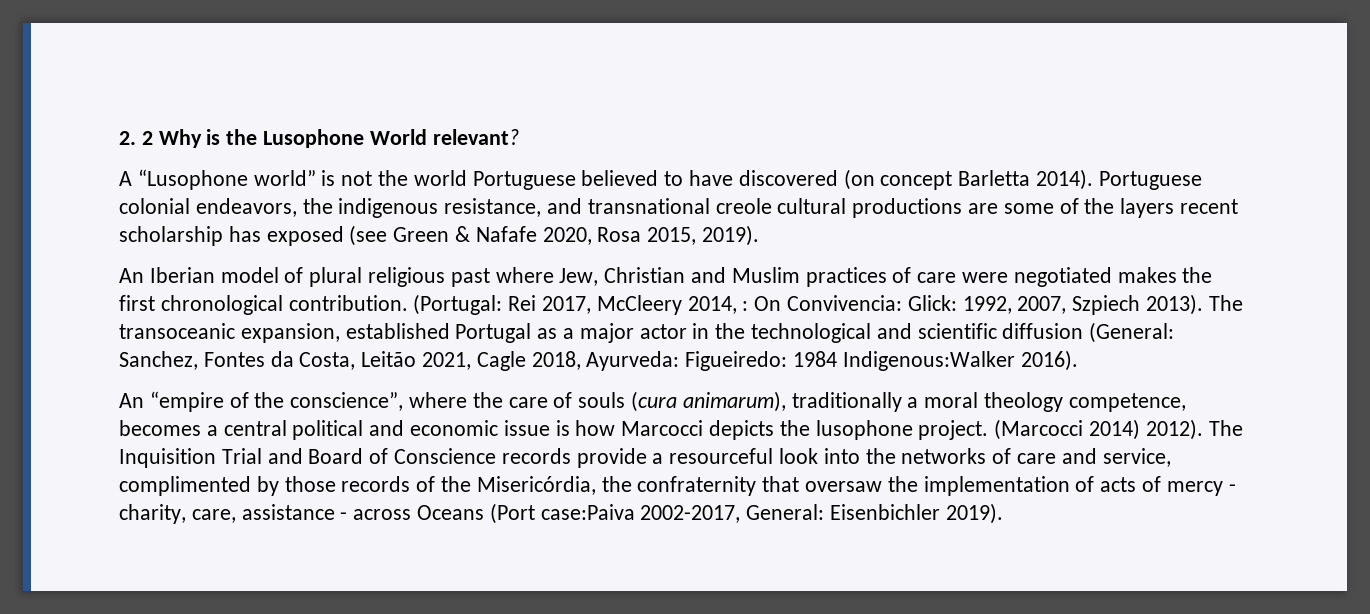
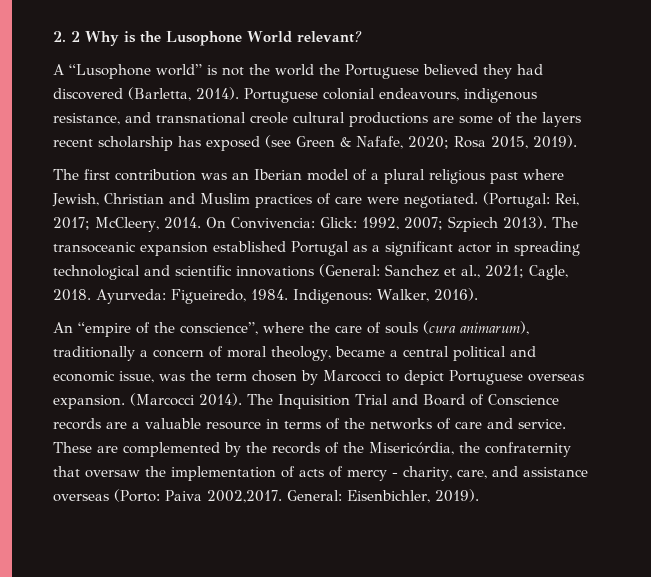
- A “Lusophone world” is not the world Portuguese believed to have discovered (on concept Barletta 2014).
+ A “Lusophone world” is not the world the Portuguese believed they had discovered (Barletta, 2014).
- Portuguese colonial endeavors, the indigenous resistance, and transnational creole cultural productions are some of the layers recent scholarship has exposed (see Green & Nafafe 2020, Rosa 2015, 2019).
+ Portuguese colonial endeavours, indigenous resistance, and transnational creole cultural productions are some of the layers recent scholarship has exposed (see Green & Nafafe, 2020; Rosa 2015, 2019).
- An Iberian model of plural religious past where Jew, Christian and Muslim practices of care were negotiated makes the first chronological contribution. (Portugal: Rei 2017, McCleery 2014, : On Convivencia: Glick: 1992, 2007, Szpiech 2013).
+ The first contribution was an Iberian model of a plural religious past where Jewish, Christian and Muslim practices of care were negotiated. (Portugal: Rei, 2017; McCleery, 2014. On Convivencia: Glick: 1992, 2007; Szpiech 2013).
- The transoceanic expansion, established Portugal as a major actor in the technological and scientific diffusion (General: Sanchez, Fontes da Costa, Leitão 2021, Cagle 2018, Ayurveda: Figueiredo: 1984 Indigenous:Walker 2016).
+ The transoceanic expansion established Portugal as a significant actor in spreading technological and scientific innovations (General: Sanchez et al., 2021; Cagle, 2018. Ayurveda: Figueiredo, 1984. Indigenous: Walker, 2016).
- An “empire of the conscience”, where the care of souls (cura animarum), traditionally a moral theology competence, becomes a central political and economic issue is how Marcocci depicts the lusophone project. (Marcocci 2014) 2012).
+ An “empire of the conscience”, where the care of souls (cura animarum), traditionally a concern of moral theology, became a central political and economic issue, was the term chosen by Marcocci to depict Portuguese overseas expansion. (Marcocci 2014).
- The Inquisition Trial and Board of Conscience records provide a resourceful look into the networks of care and service, complimented by those records of the Misericórdia, the confraternity that oversaw the implementation of acts of mercy - charity, care, assistance - across Oceans (Port case:Paiva 2002-2017, General: Eisenbichler 2019).
+ The Inquisition Trial and Board of Conscience records are a valuable resource in terms of the networks of care and service. These are complemented by the records of the Misericórdia, the confraternity that oversaw the implementation of acts of mercy - charity, care, and assistance overseas (Porto: Paiva 2002,2017. General: Eisenbichler, 2019).

